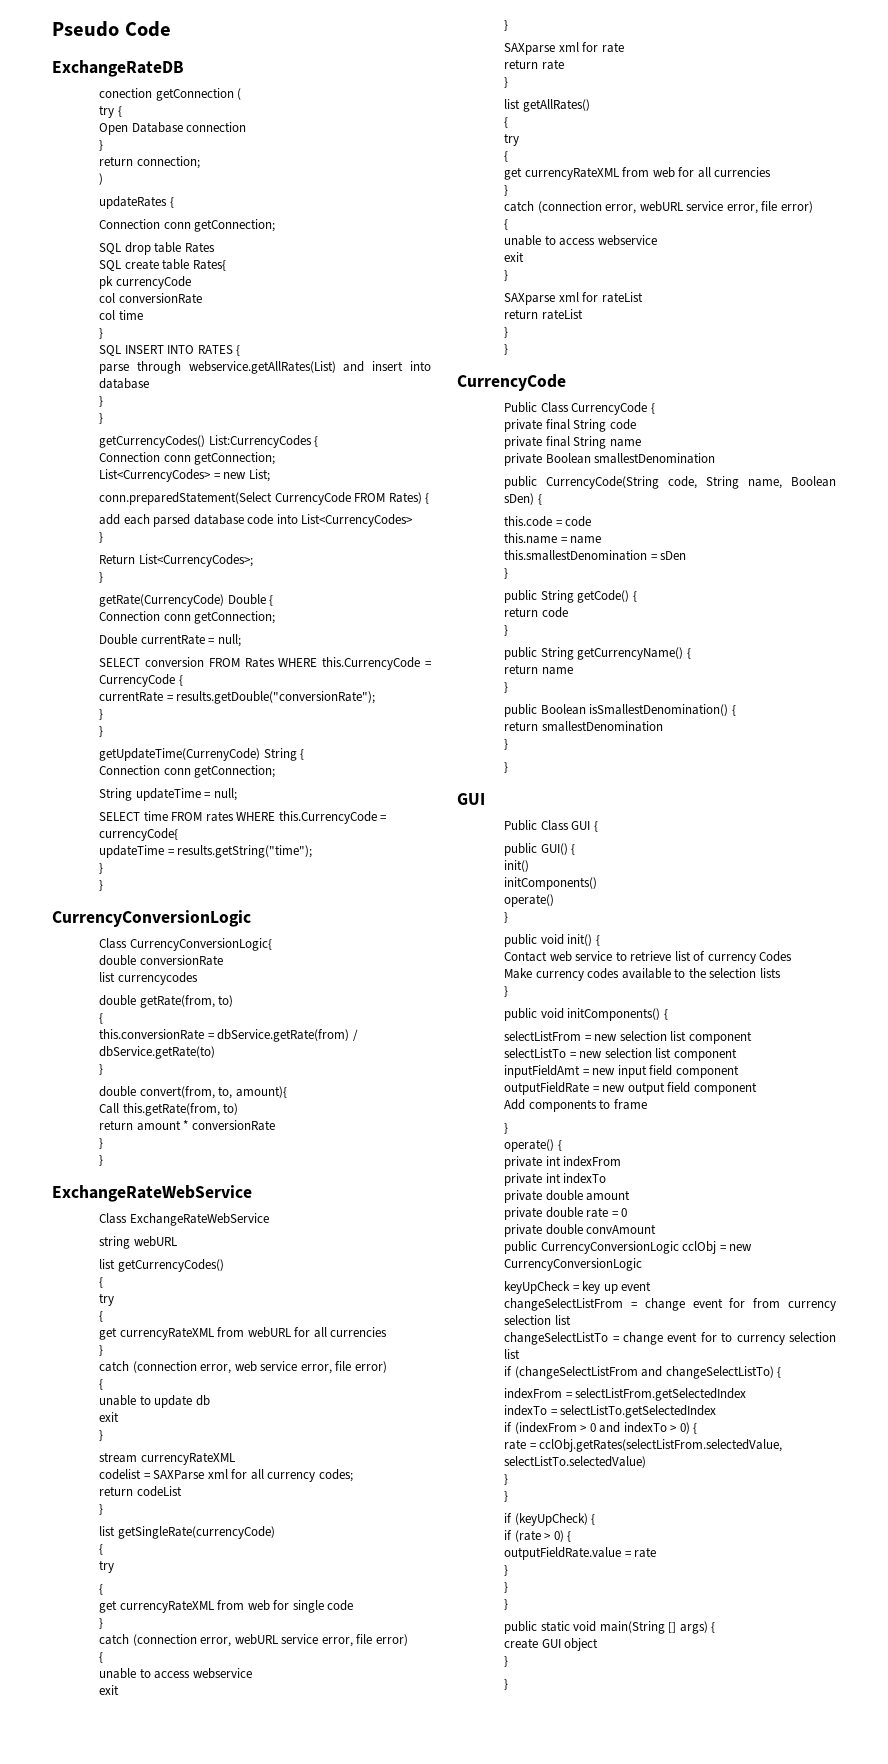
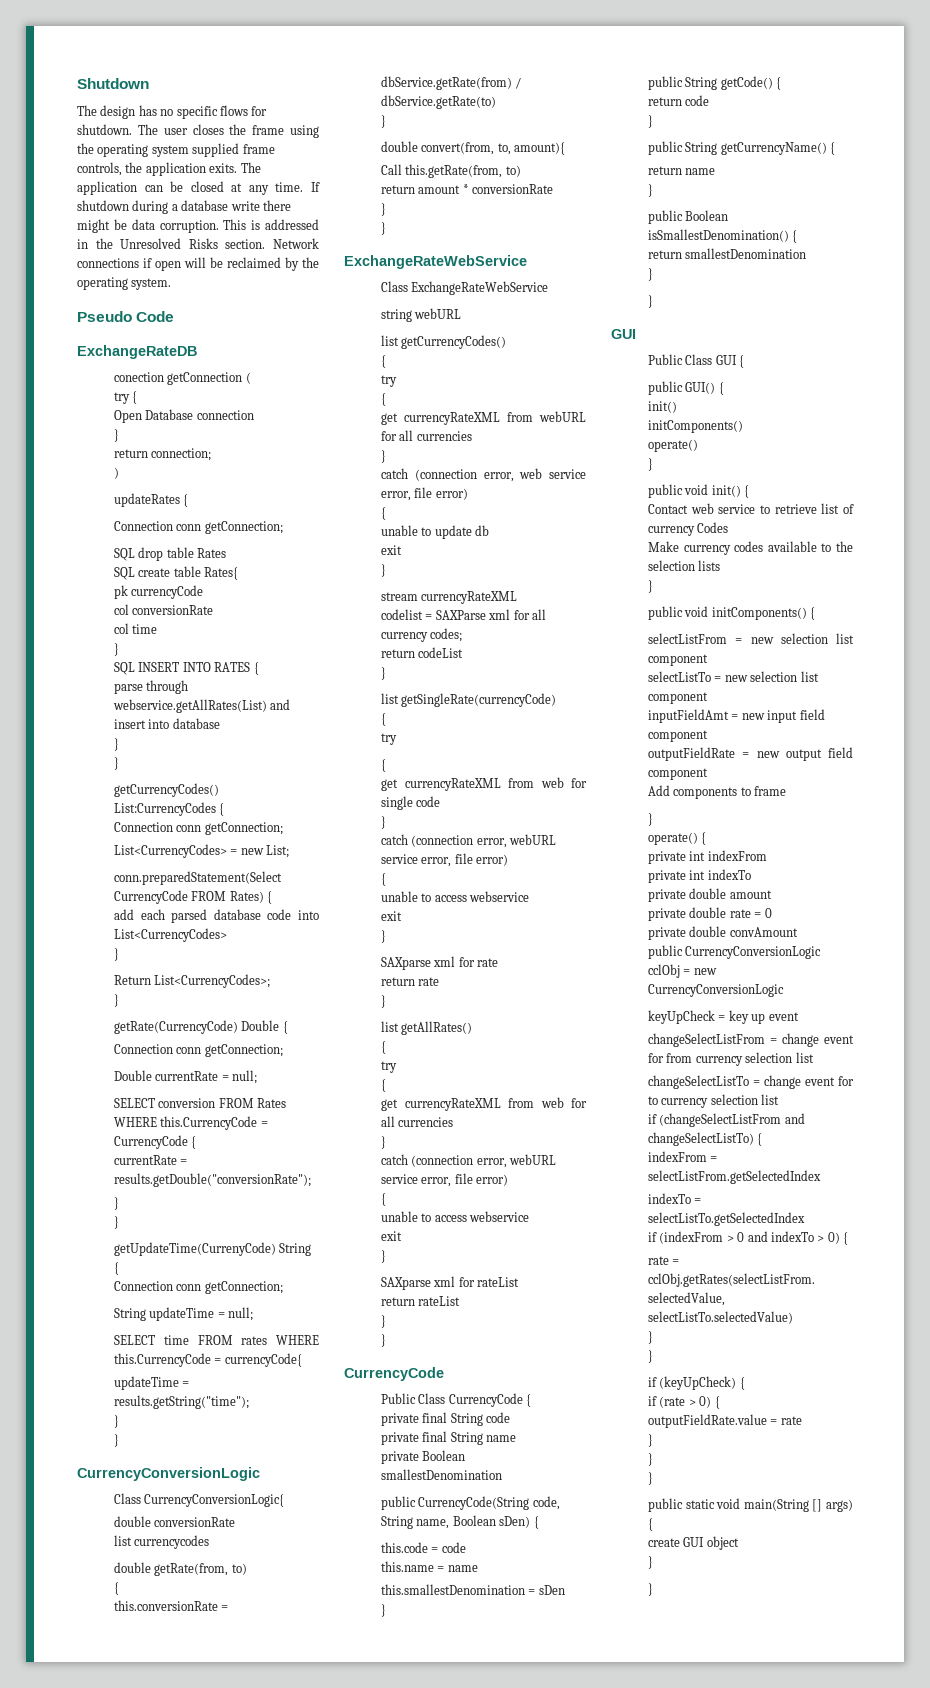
+ Shutdown
+ The design has no specific flows for shutdown. The user closes the frame using the operating system supplied frame controls, the application exits. The application can be closed at any time. If shutdown during a database write there might be data corruption. This is addressed in the Unresolved Risks section. Network connections if open will be reclaimed by the operating system.

